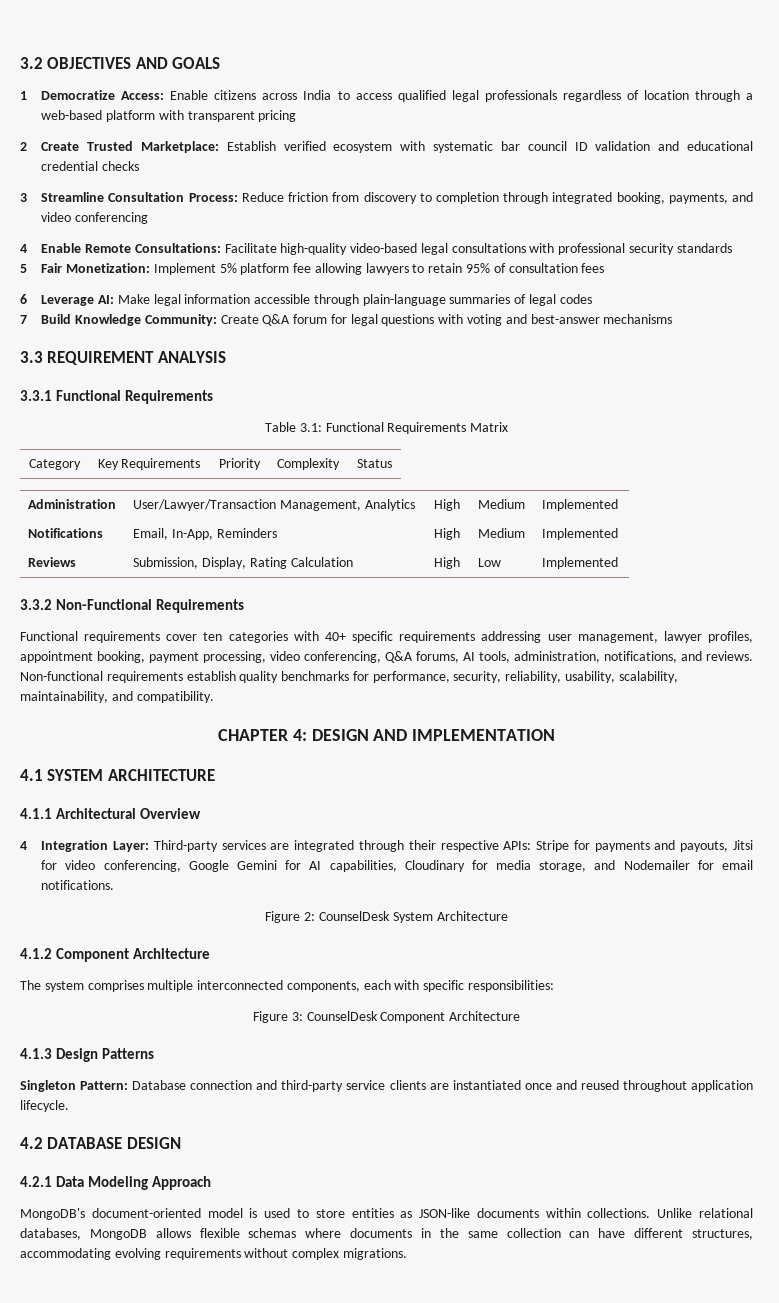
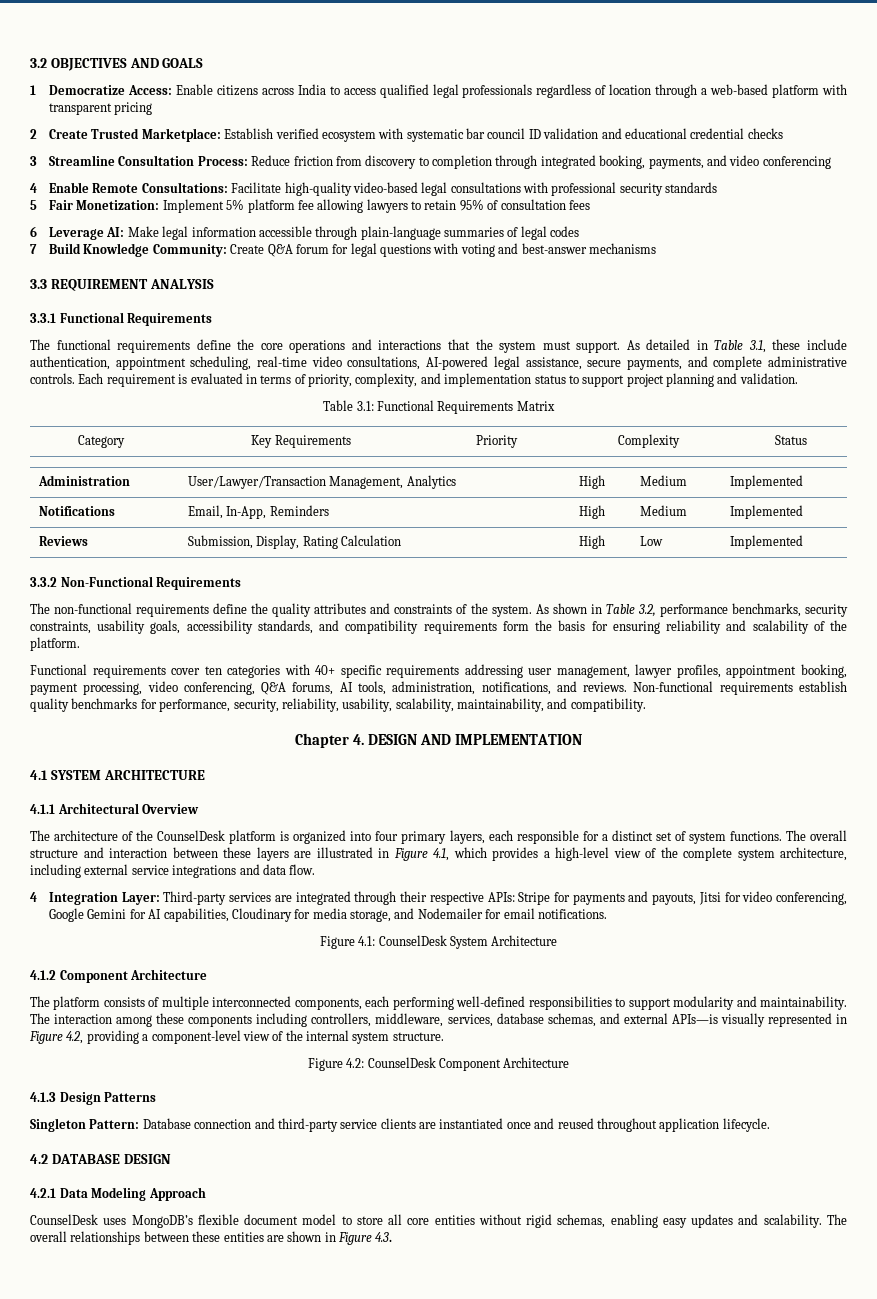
+ The functional requirements define the core operations and interactions that the system must support. As detailed in Table 3.1, these include authentication, appointment scheduling, real-time video consultations, AI-powered legal assistance, secure payments, and complete administrative controls. Each requirement is evaluated in terms of priority, complexity, and implementation status to support project planning and validation.
+ The non-functional requirements define the quality attributes and constraints of the system. As shown in Table 3.2, performance benchmarks, security constraints, usability goals, accessibility standards, and compatibility requirements form the basis for ensuring reliability and scalability of the platform.
- CHAPTER 4: DESIGN AND IMPLEMENTATION
+ Chapter 4. DESIGN AND IMPLEMENTATION
+ The architecture of the CounselDesk platform is organized into four primary layers, each responsible for a distinct set of system functions. The overall structure and interaction between these layers are illustrated in Figure 4.1, which provides a high-level view of the complete system architecture, including external service integrations and data flow.
- Figure 2: CounselDesk System Architecture
+ Figure 4.1: CounselDesk System Architecture
- The system comprises multiple interconnected components, each with specific responsibilities:
- Figure 3: CounselDesk Component Architecture
+ The platform consists of multiple interconnected components, each performing well-defined responsibilities to support modularity and maintainability. The interaction among these components including controllers, middleware, services, database schemas, and external APIs—is visually represented in Figure 4.2, providing a component-level view of the internal system structure.
+ Figure 4.2: CounselDesk Component Architecture
- MongoDB's document-oriented model is used to store entities as JSON-like documents within collections. Unlike relational databases, MongoDB allows flexible schemas where documents in the same collection can have different structures, accommodating evolving requirements without complex migrations.
+ CounselDesk uses MongoDB’s flexible document model to store all core entities without rigid schemas, enabling easy updates and scalability. The overall relationships between these entities are shown in Figure 4.3.

